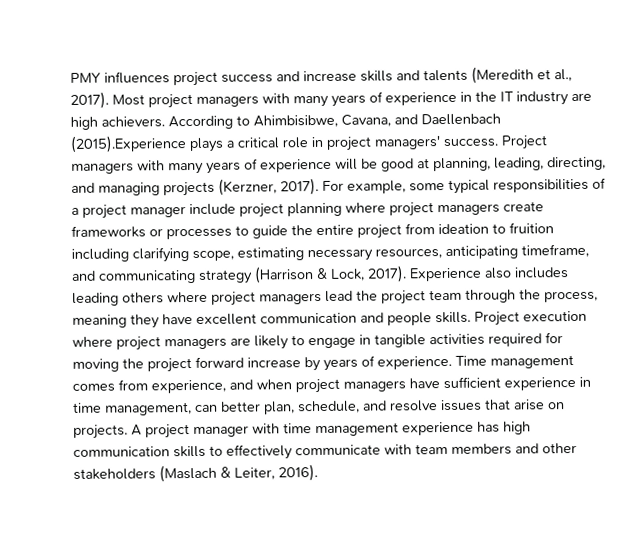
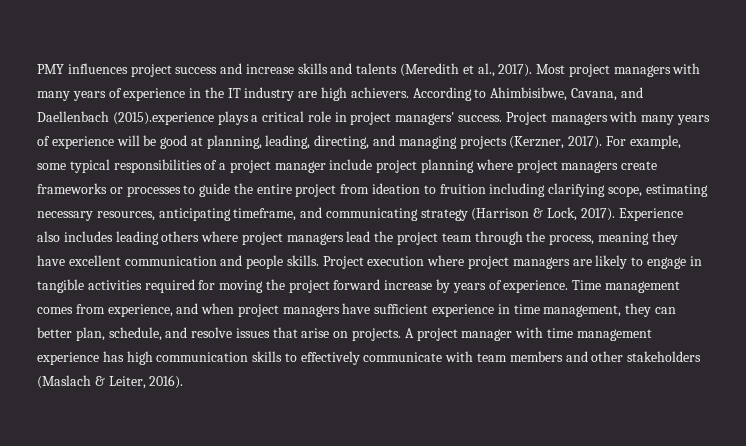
- According to Ahimbisibwe, Cavana, and Daellenbach (2015).Experience plays a critical role in project managers' success.
+ According to Ahimbisibwe, Cavana, and Daellenbach (2015).experience plays a critical role in project managers' success.
- Time management comes from experience, and when project managers have sufficient experience in time management, can better plan, schedule, and resolve issues that arise on projects.
+ Time management comes from experience, and when project managers have sufficient experience in time management, they can better plan, schedule, and resolve issues that arise on projects.

